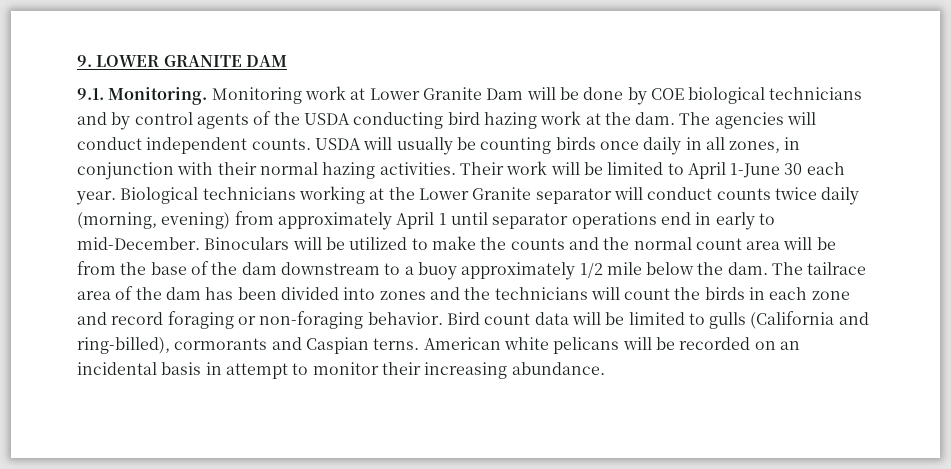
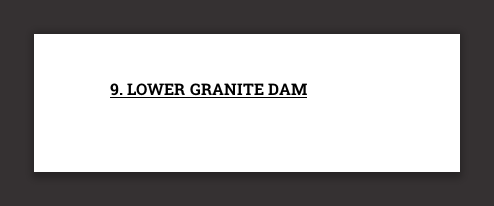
- 9.1. Monitoring. Monitoring work at Lower Granite Dam will be done by COE biological technicians and by control agents of the USDA conducting bird hazing work at the dam. The agencies will conduct independent counts. USDA will usually be counting birds once daily in all zones, in conjunction with their normal hazing activities. Their work will be limited to April 1-June 30 each year. Biological technicians working at the Lower Granite separator will conduct counts twice daily (morning, evening) from approximately April 1 until separator operations end in early to mid-December. Binoculars will be utilized to make the counts and the normal count area will be from the base of the dam downstream to a buoy approximately 1/2 mile below the dam. The tailrace area of the dam has been divided into zones and the technicians will count the birds in each zone and record foraging or non-foraging behavior. Bird count data will be limited to gulls (California and ring-billed), cormorants and Caspian terns. American white pelicans will be recorded on an incidental basis in attempt to monitor their increasing abundance.

